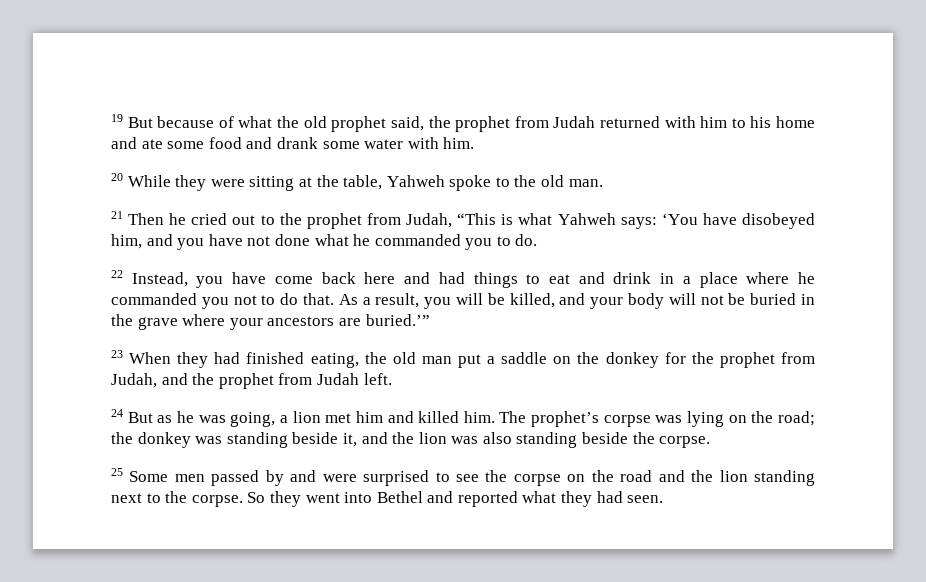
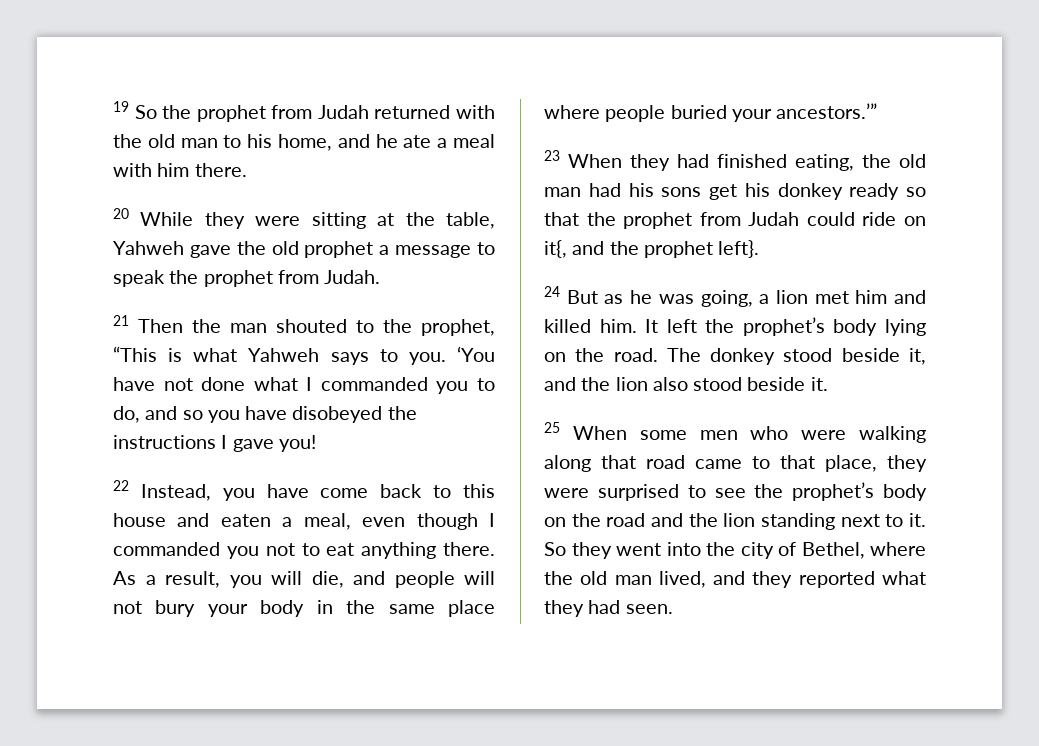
- 19 But because of what the old prophet said, the prophet from Judah returned with him to his home and ate some food and drank some water with him.
+ 19 So the prophet from Judah returned with the old man to his home, and he ate a meal with him there.
- 20 While they were sitting at the table, Yahweh spoke to the old man.
- 21 Then he cried out to the prophet from Judah, “This is what Yahweh says: ‘You have disobeyed him, and you have not done what he commanded you to do.
+ 20 While they were sitting at the table, Yahweh gave the old prophet a message to speak the prophet from Judah.
+ 21 Then the man shouted to the prophet, “This is what Yahweh says to you. ‘You have not done what I commanded you to do, and so you have disobeyed the instructions I gave you!
- 22 Instead, you have come back here and had things to eat and drink in a place where he commanded you not to do that.
+ 22 Instead, you have come back to this house and eaten a meal, even though I commanded you not to eat anything there.
- As a result, you will be killed, and your body will not be buried in the grave where your ancestors are buried.’”
+ As a result, you will die, and people will not bury your body in the same place where people buried your ancestors.’”
- 23 When they had finished eating, the old man put a saddle on the donkey for the prophet from Judah, and the prophet from Judah left.
+ 23 When they had finished eating, the old man had his sons get his donkey ready so that the prophet from Judah could ride on it{, and the prophet left}.
- The prophet’s corpse was lying on the road; the donkey was standing beside it, and the lion was also standing beside the corpse.
- 25 Some men passed by and were surprised to see the corpse on the road and the lion standing next to the corpse.
+ It left the prophet’s body lying on the road. The donkey stood beside it, and the lion also stood beside it.
+ 25 When some men who were walking along that road came to that place, they were surprised to see the prophet’s body on the road and the lion standing next to it.
- So they went into Bethel and reported what they had seen.
+ So they went into the city of Bethel, where the old man lived, and they reported what they had seen.

